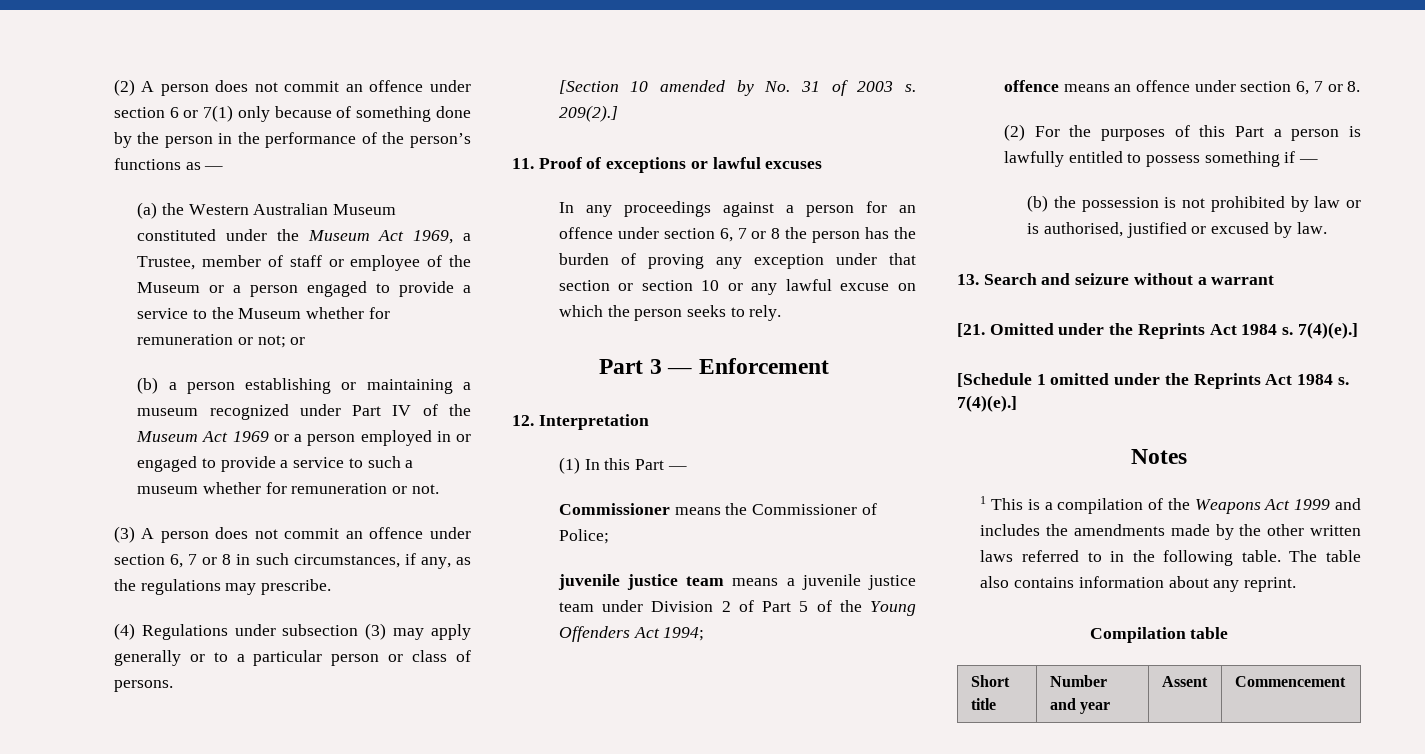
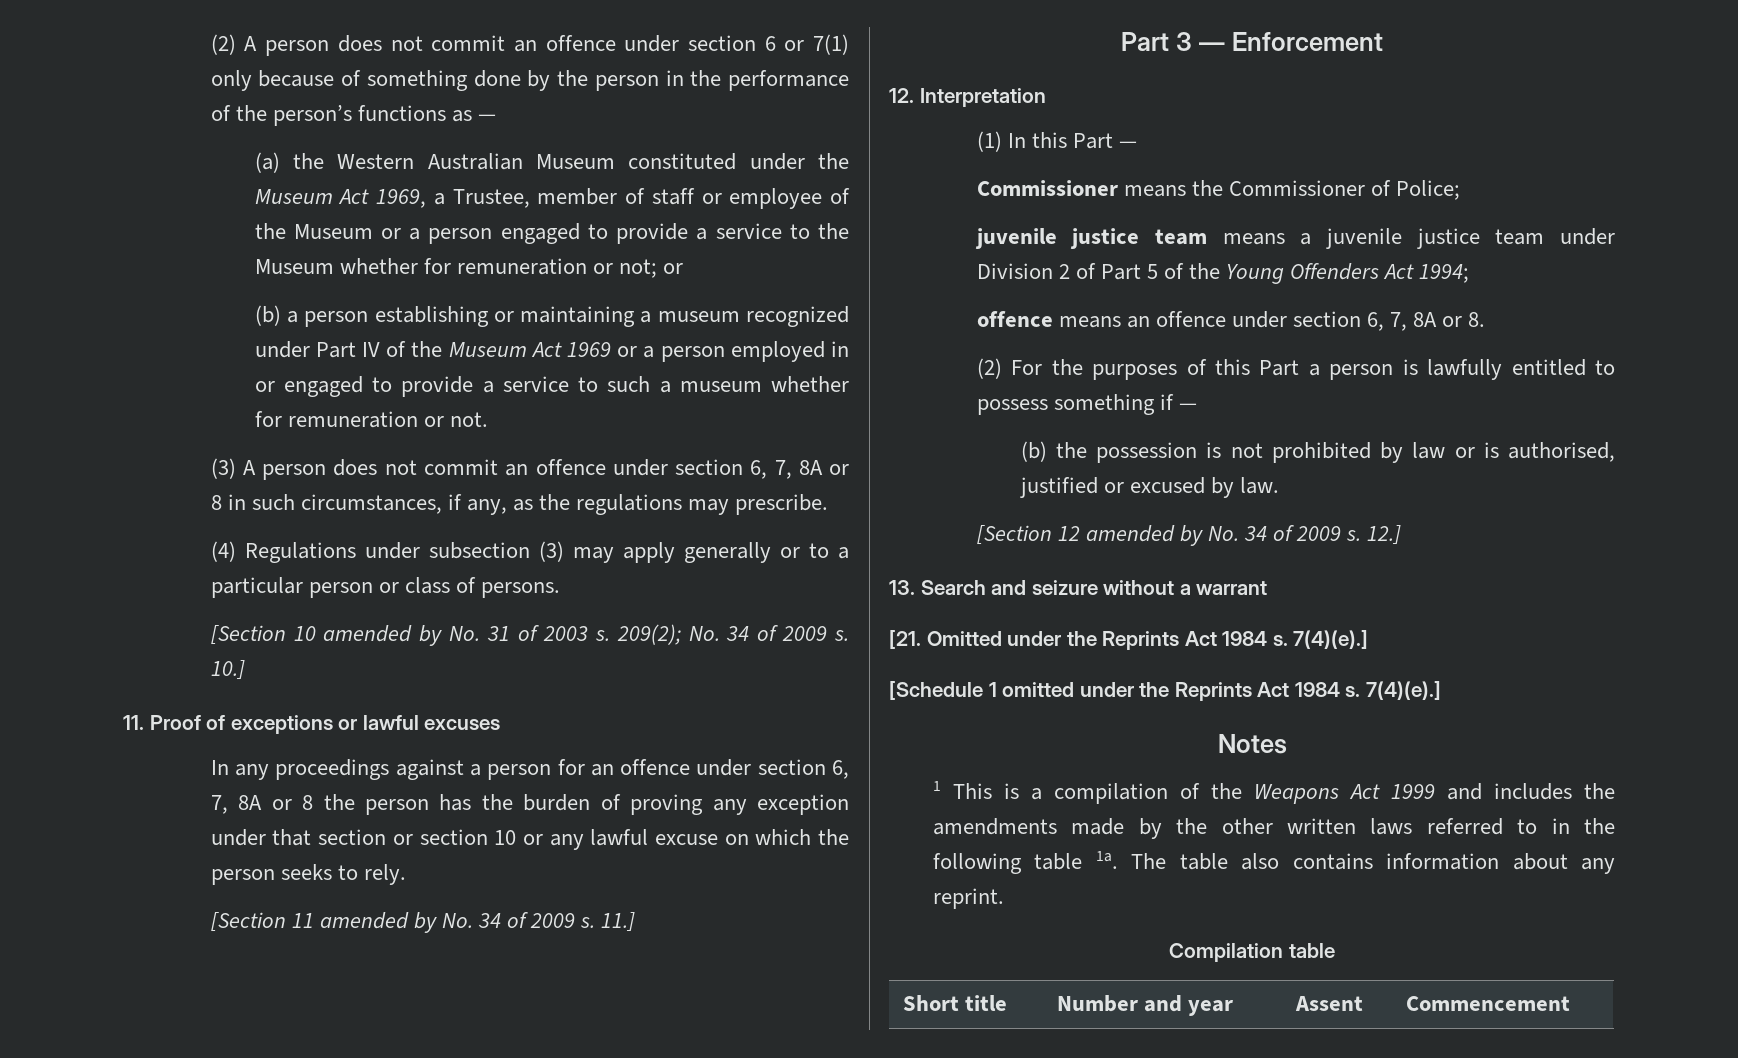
- (3) A person does not commit an offence under section 6, 7 or 8 in such circumstances, if any, as the regulations may prescribe.
+ (3) A person does not commit an offence under section 6, 7, 8A or 8 in such circumstances, if any, as the regulations may prescribe.
- 209(2).]
+ 209(2); No. 34 of 2009 s. 10.]
- In any proceedings against a person for an offence under section 6, 7 or 8 the person has the burden of proving any exception under that section or section 10 or any lawful excuse on which the person seeks to rely.
+ In any proceedings against a person for an offence under section 6, 7, 8A or 8 the person has the burden of proving any exception under that section or section 10 or any lawful excuse on which the person seeks to rely.
+ [Section 11 amended by No. 34 of 2009 s. 11.]
- offence means an offence under section 6, 7 or 8.
+ offence means an offence under section 6, 7, 8A or 8.
+ [Section 12 amended by No. 34 of 2009 s. 12.]
- 1 This is a compilation of the Weapons Act 1999 and includes the amendments made by the other written laws referred to in the following table.
+ 1 This is a compilation of the Weapons Act 1999 and includes the amendments made by the other written laws referred to in the following table 1a.

